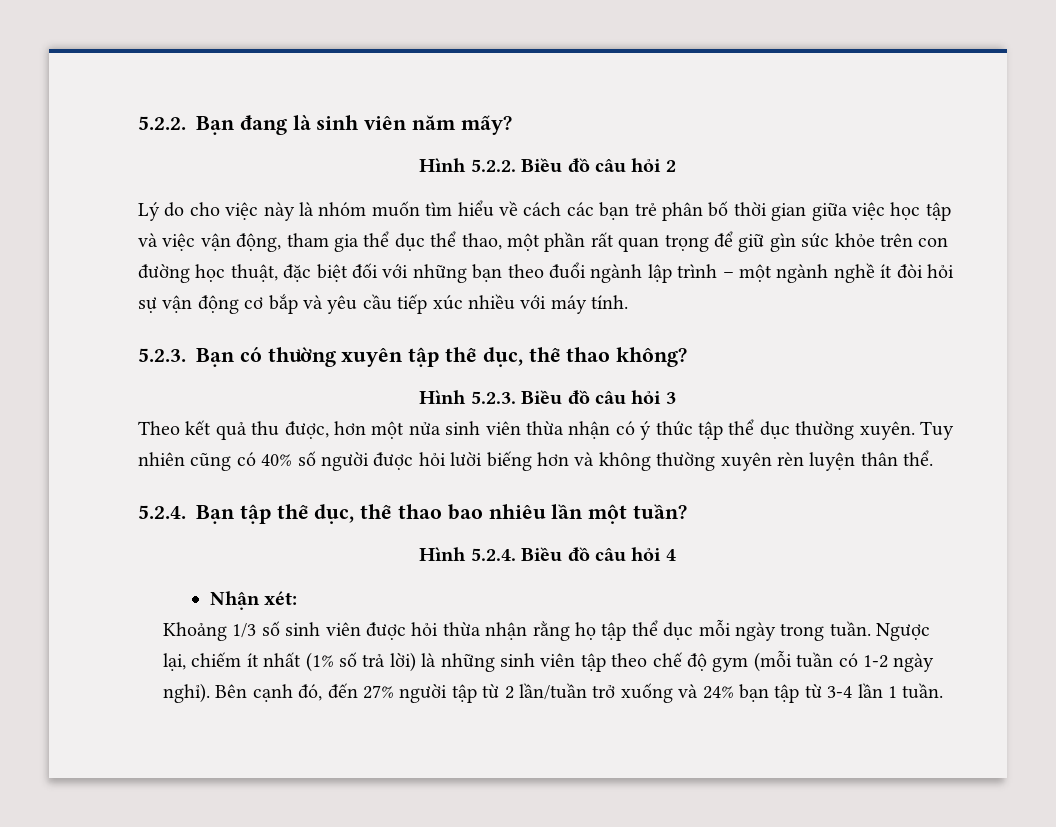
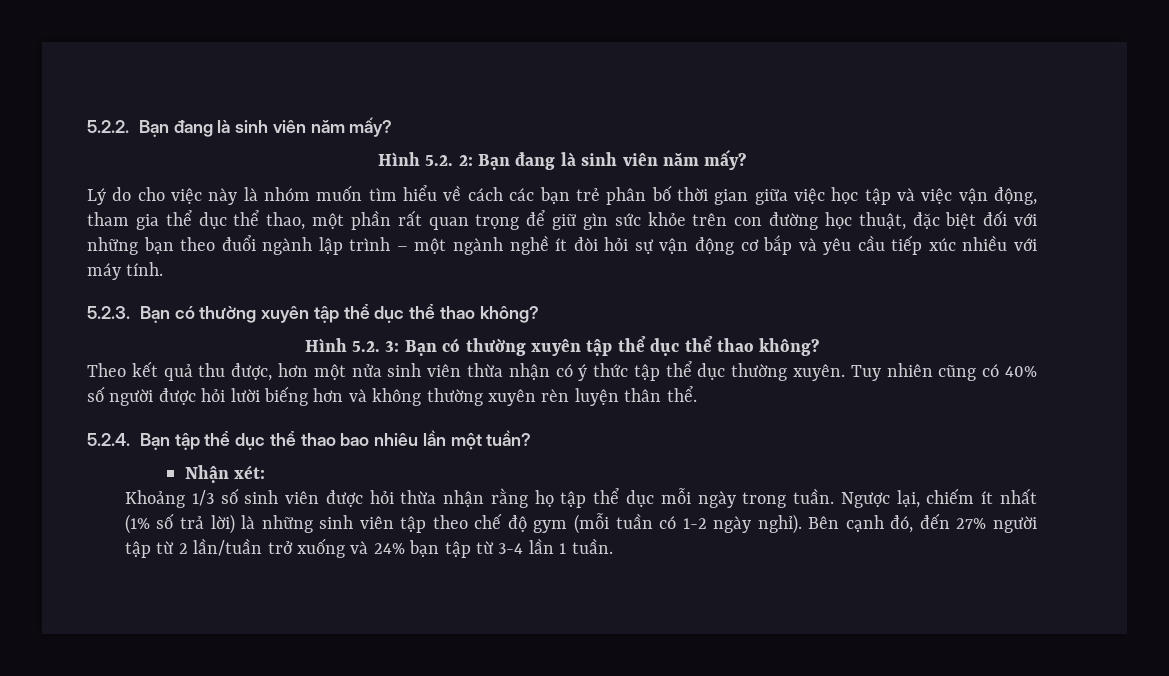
- Hình 5.2.2. Biều đồ câu hỏi 2
+ Hình 5.2. 2: Bạn đang là sinh viên năm mấy?
- 5.2.3. Bạn có thường xuyên tập thể dục, thể thao không?
+ 5.2.3. Bạn có thường xuyên tập thể dục thể thao không?
- Hình 5.2.3. Biều đồ câu hỏi 3
+ Hình 5.2. 3: Bạn có thường xuyên tập thể dục thể thao không?
- 5.2.4. Bạn tập thể dục, thể thao bao nhiêu lần một tuần?
+ 5.2.4. Bạn tập thể dục thể thao bao nhiêu lần một tuần?
- Hình 5.2.4. Biều đồ câu hỏi 4

